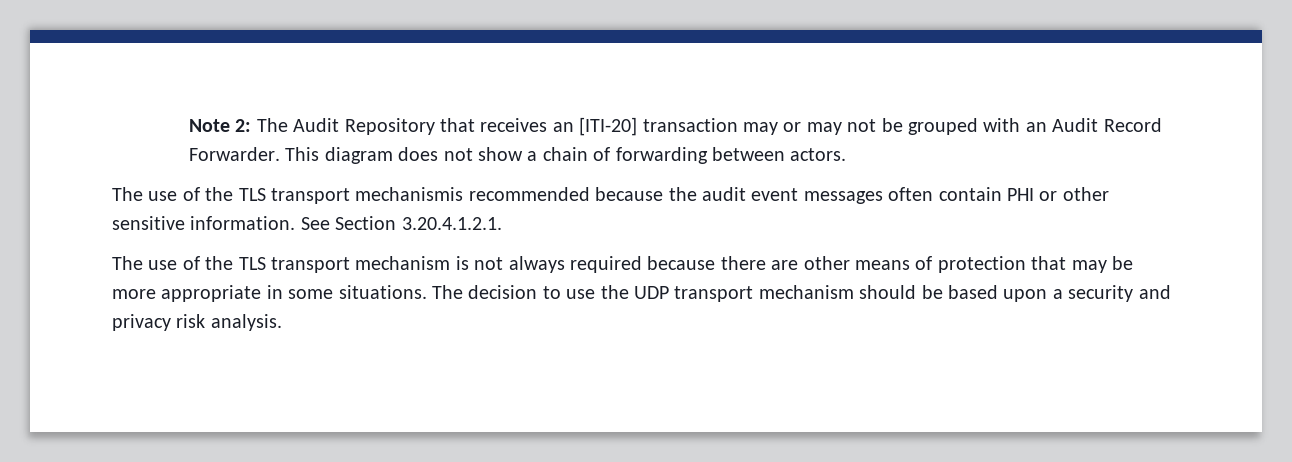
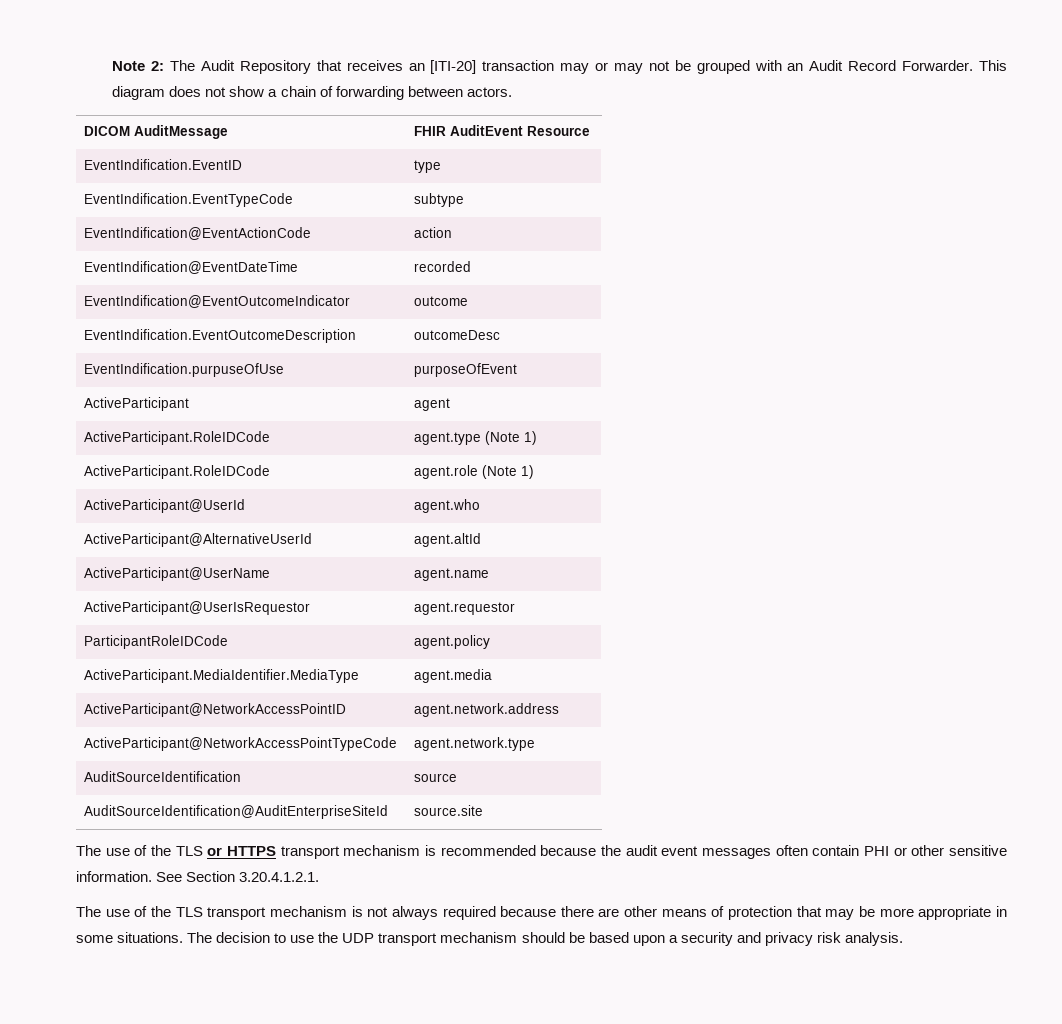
- The use of the TLS transport mechanismis recommended because the audit event messages often contain PHI or other sensitive information.
+ DICOM AuditMessage | FHIR AuditEvent Resource
+ EventIndification.EventID | type
+ EventIndification.EventTypeCode | subtype
+ EventIndification@EventActionCode | action
+ EventIndification@EventDateTime | recorded
+ EventIndification@EventOutcomeIndicator | outcome
+ EventIndification.EventOutcomeDescription | outcomeDesc
+ EventIndification.purpuseOfUse | purposeOfEvent
+ ActiveParticipant | agent
+ ActiveParticipant.RoleIDCode | agent.type (Note 1)
+ ActiveParticipant.RoleIDCode | agent.role (Note 1)
+ ActiveParticipant@UserId | agent.who
+ ActiveParticipant@AlternativeUserId | agent.altId
+ ActiveParticipant@UserName | agent.name
+ ActiveParticipant@UserIsRequestor | agent.requestor
+ ParticipantRoleIDCode | agent.policy
+ ActiveParticipant.MediaIdentifier.MediaType | agent.media
+ ActiveParticipant@NetworkAccessPointID | agent.network.address
+ ActiveParticipant@NetworkAccessPointTypeCode | agent.network.type
+ AuditSourceIdentification | source
+ AuditSourceIdentification@AuditEnterpriseSiteId | source.site
+ The use of the TLS or HTTPS transport mechanism is recommended because the audit event messages often contain PHI or other sensitive information.

